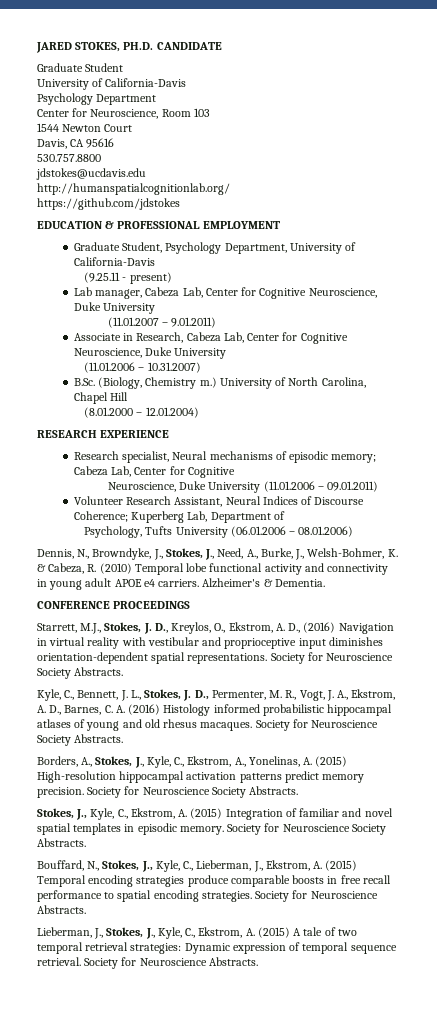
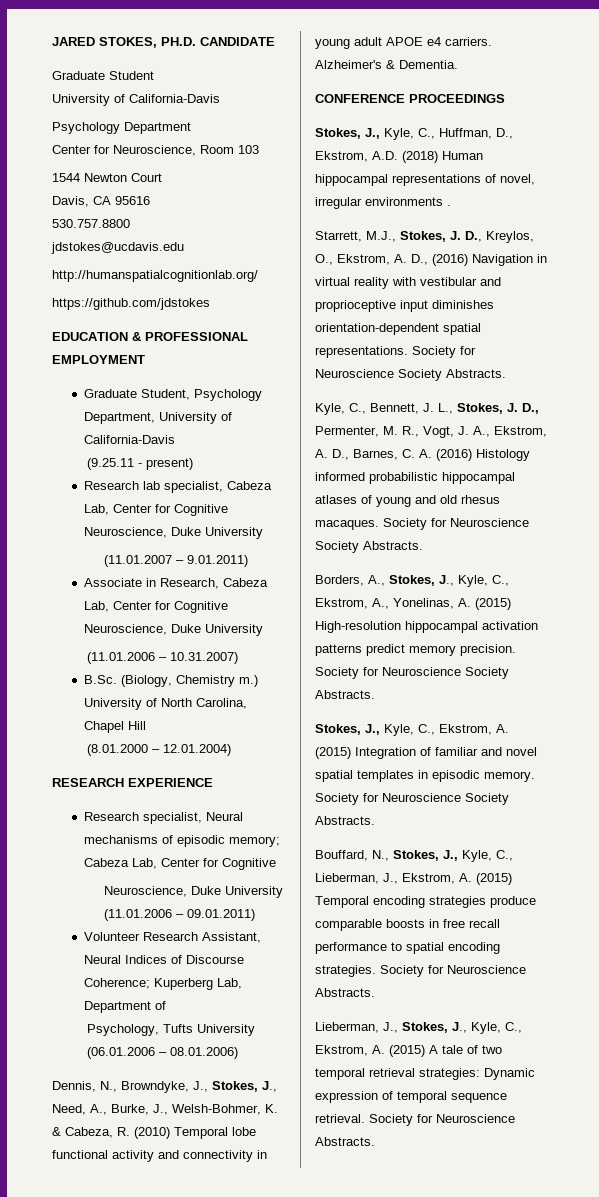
- Lab manager, Cabeza Lab, Center for Cognitive Neuroscience, Duke University
+ Research lab specialist, Cabeza Lab, Center for Cognitive Neuroscience, Duke University
+ Stokes, J., Kyle, C., Huffman, D., Ekstrom, A.D. (2018) Human hippocampal representations of novel, irregular environments .

